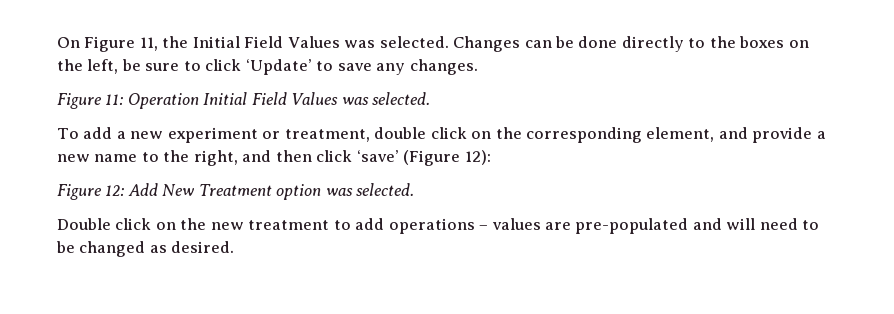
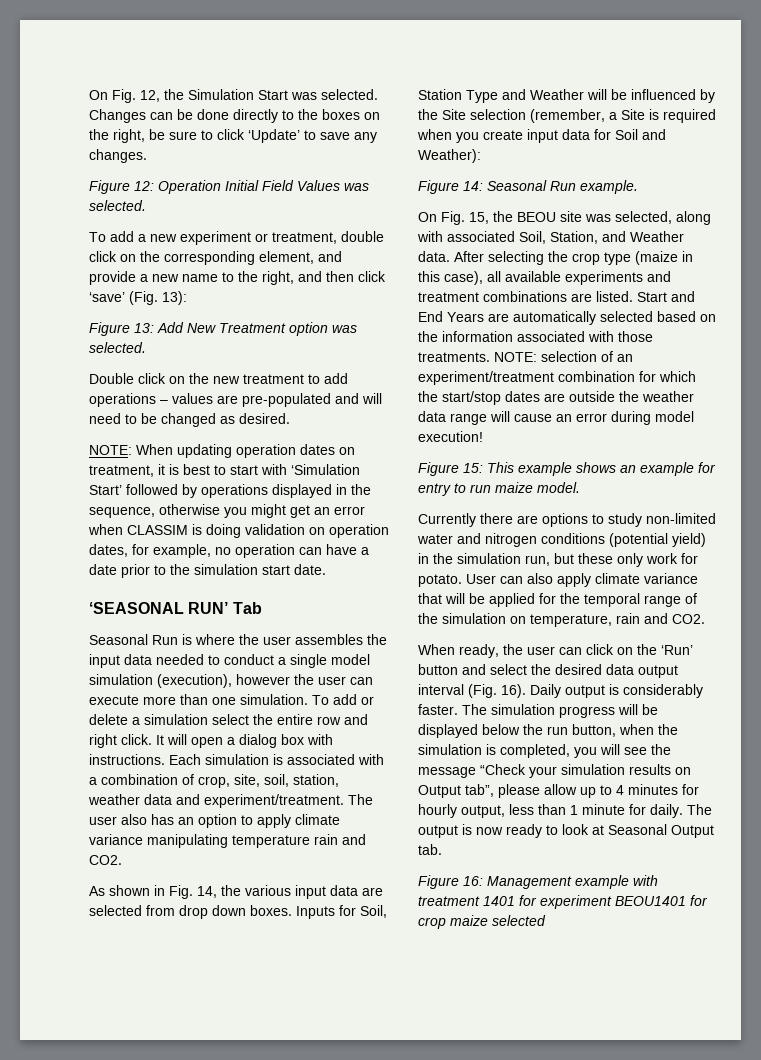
- On Figure 11, the Initial Field Values was selected.
+ On Fig. 12, the Simulation Start was selected.
- Changes can be done directly to the boxes on the left, be sure to click ‘Update’ to save any changes.
+ Changes can be done directly to the boxes on the right, be sure to click ‘Update’ to save any changes.
- Figure 11: Operation Initial Field Values was selected.
+ Figure 12: Operation Initial Field Values was selected.
- To add a new experiment or treatment, double click on the corresponding element, and provide a new name to the right, and then click ‘save’ (Figure 12):
- Figure 12: Add New Treatment option was selected.
+ To add a new experiment or treatment, double click on the corresponding element, and provide a new name to the right, and then click ‘save’ (Fig. 13):
+ Figure 13: Add New Treatment option was selected.
+ NOTE: When updating operation dates on treatment, it is best to start with ‘Simulation Start’ followed by operations displayed in the sequence, otherwise you might get an error when CLASSIM is doing validation on operation dates, for example, no operation can have a date prior to the simulation start date.
+ ‘SEASONAL RUN’ Tab
+ Seasonal Run is where the user assembles the input data needed to conduct a single model simulation (execution), however the user can execute more than one simulation. To add or delete a simulation select the entire row and right click. It will open a dialog box with instructions. Each simulation is associated with a combination of crop, site, soil, station, weather data and experiment/treatment. The user also has an option to apply climate variance manipulating temperature rain and CO2.
+ As shown in Fig. 14, the various input data are selected from drop down boxes. Inputs for Soil, Station Type and Weather will be influenced by the Site selection (remember, a Site is required when you create input data for Soil and Weather):
+ Figure 14: Seasonal Run example.
+ On Fig. 15, the BEOU site was selected, along with associated Soil, Station, and Weather data. After selecting the crop type (maize in this case), all available experiments and treatment combinations are listed. Start and End Years are automatically selected based on the information associated with those treatments. NOTE: selection of an experiment/treatment combination for which the start/stop dates are outside the weather data range will cause an error during model execution!
+ Figure 15: This example shows an example for entry to run maize model.
+ Currently there are options to study non-limited water and nitrogen conditions (potential yield) in the simulation run, but these only work for potato. User can also apply climate variance that will be applied for the temporal range of the simulation on temperature, rain and CO2.
+ When ready, the user can click on the ‘Run’ button and select the desired data output interval (Fig. 16). Daily output is considerably faster. The simulation progress will be displayed below the run button, when the simulation is completed, you will see the message “Check your simulation results on Output tab”, please allow up to 4 minutes for hourly output, less than 1 minute for daily. The output is now ready to look at Seasonal Output tab.
+ Figure 16: Management example with treatment 1401 for experiment BEOU1401 for crop maize selected

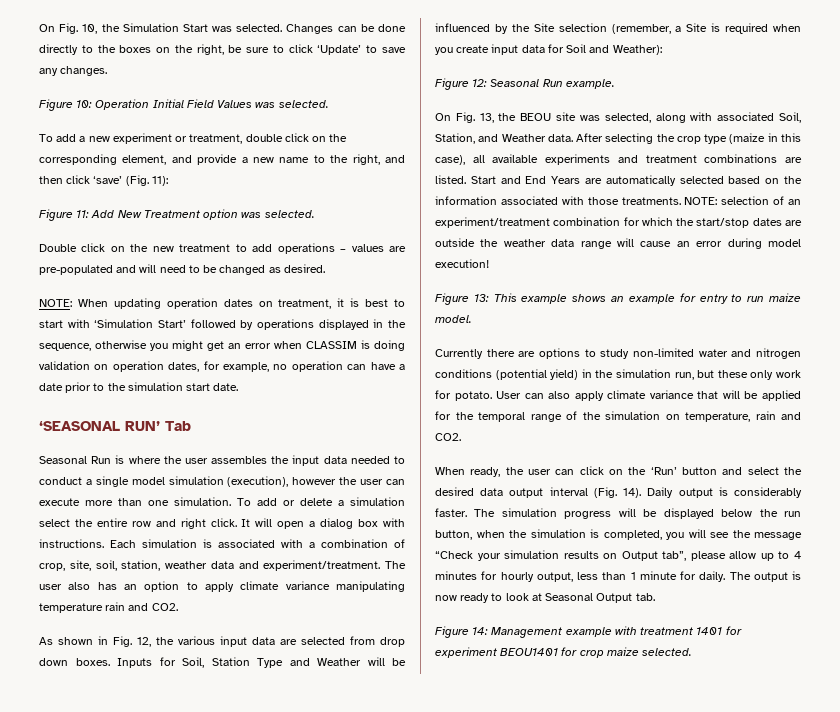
- On Fig. 12, the Simulation Start was selected.
+ On Fig. 10, the Simulation Start was selected.
- Figure 12: Operation Initial Field Values was selected.
+ Figure 10: Operation Initial Field Values was selected.
- To add a new experiment or treatment, double click on the corresponding element, and provide a new name to the right, and then click ‘save’ (Fig. 13):
- Figure 13: Add New Treatment option was selected.
+ To add a new experiment or treatment, double click on the corresponding element, and provide a new name to the right, and then click ‘save’ (Fig. 11):
+ Figure 11: Add New Treatment option was selected.
- As shown in Fig. 14, the various input data are selected from drop down boxes.
+ As shown in Fig. 12, the various input data are selected from drop down boxes.
- Figure 14: Seasonal Run example.
+ Figure 12: Seasonal Run example.
- On Fig. 15, the BEOU site was selected, along with associated Soil, Station, and Weather data.
+ On Fig. 13, the BEOU site was selected, along with associated Soil, Station, and Weather data.
- Figure 15: This example shows an example for entry to run maize model.
+ Figure 13: This example shows an example for entry to run maize model.
- When ready, the user can click on the ‘Run’ button and select the desired data output interval (Fig. 16).
+ When ready, the user can click on the ‘Run’ button and select the desired data output interval (Fig. 14).
- Figure 16: Management example with treatment 1401 for experiment BEOU1401 for crop maize selected
+ Figure 14: Management example with treatment 1401 for experiment BEOU1401 for crop maize selected.

